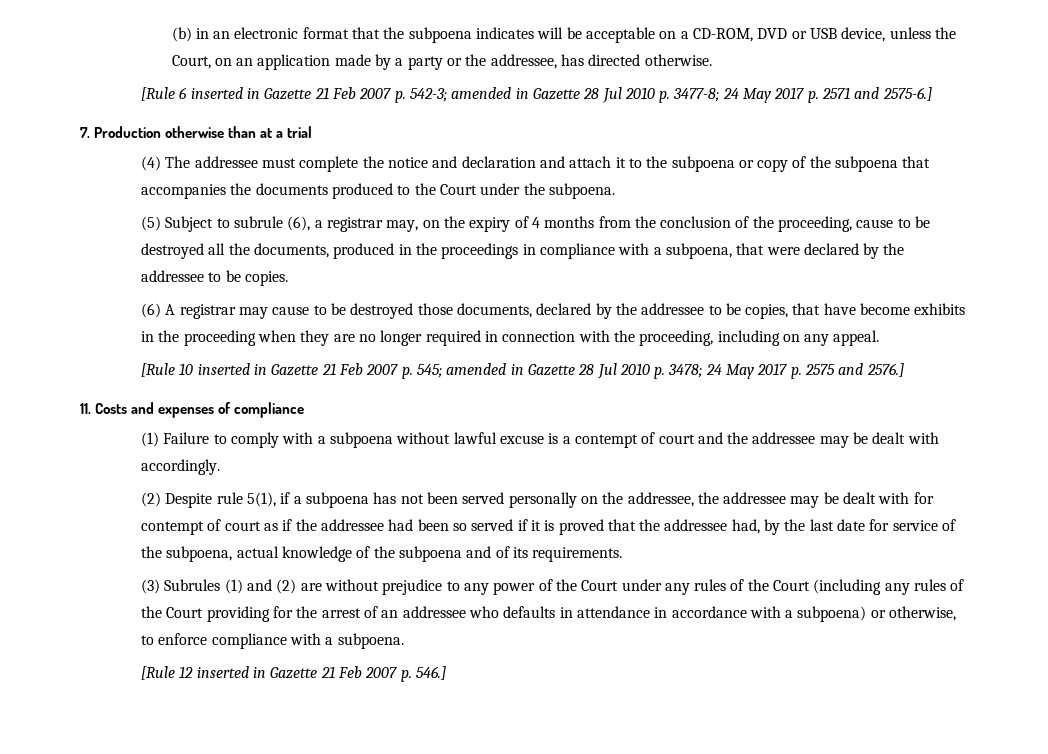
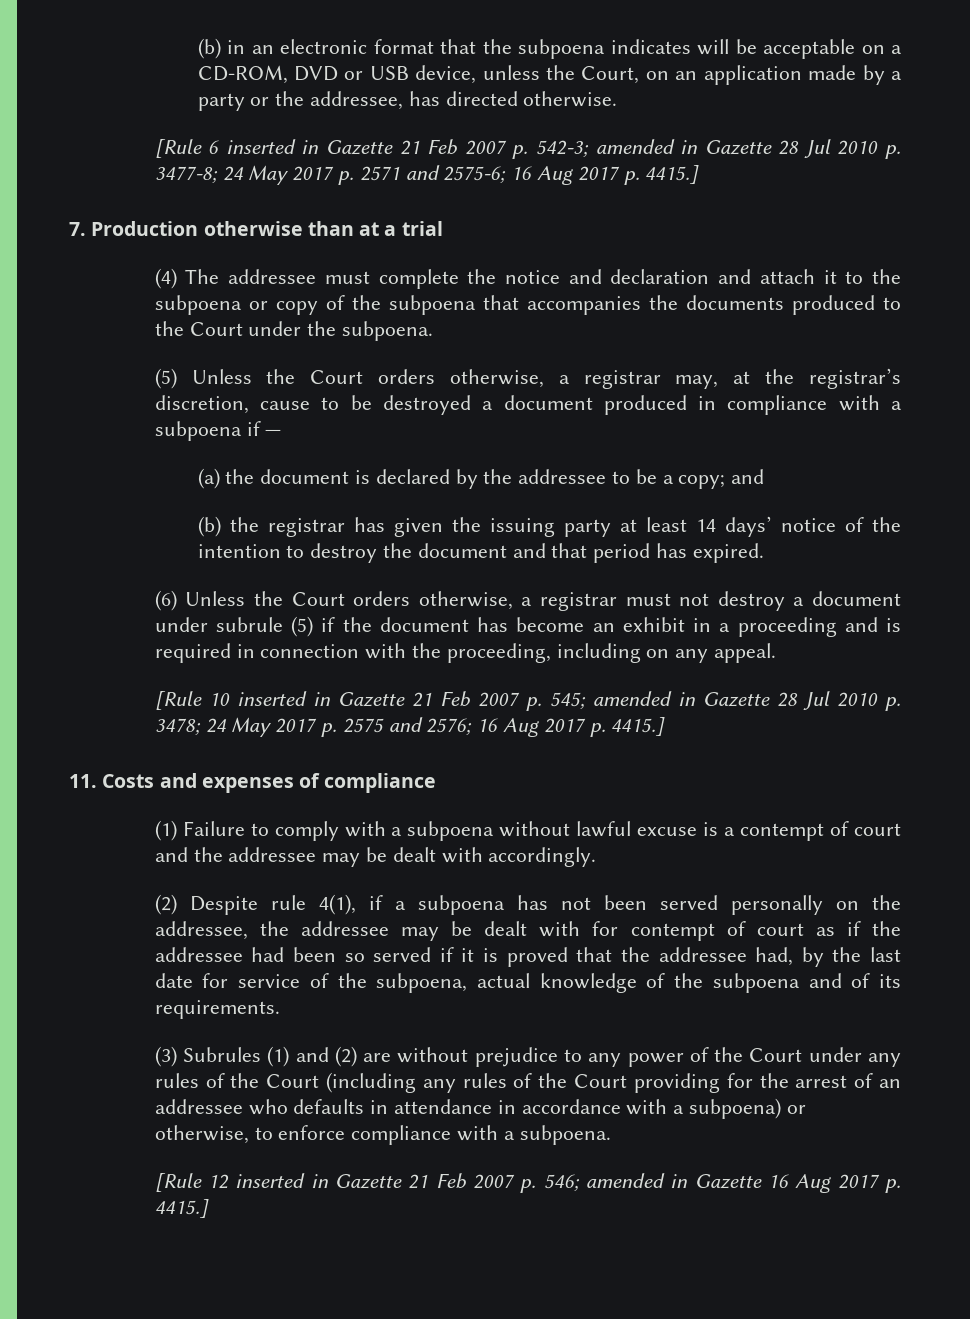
- [Rule 6 inserted in Gazette 21 Feb 2007 p. 542-3; amended in Gazette 28 Jul 2010 p. 3477-8; 24 May 2017 p. 2571 and 2575-6.]
+ [Rule 6 inserted in Gazette 21 Feb 2007 p. 542-3; amended in Gazette 28 Jul 2010 p. 3477-8; 24 May 2017 p. 2571 and 2575-6; 16 Aug 2017 p. 4415.]
- (5) Subject to subrule (6), a registrar may, on the expiry of 4 months from the conclusion of the proceeding, cause to be destroyed all the documents, produced in the proceedings in compliance with a subpoena, that were declared by the addressee to be copies.
- (6) A registrar may cause to be destroyed those documents, declared by the addressee to be copies, that have become exhibits in the proceeding when they are no longer required in connection with the proceeding, including on any appeal.
+ (5) Unless the Court orders otherwise, a registrar may, at the registrar’s discretion, cause to be destroyed a document produced in compliance with a subpoena if —
+ (a) the document is declared by the addressee to be a copy; and
+ (b) the registrar has given the issuing party at least 14 days’ notice of the intention to destroy the document and that period has expired.
+ (6) Unless the Court orders otherwise, a registrar must not destroy a document under subrule (5) if the document has become an exhibit in a proceeding and is required in connection with the proceeding, including on any appeal.
- [Rule 10 inserted in Gazette 21 Feb 2007 p. 545; amended in Gazette 28 Jul 2010 p. 3478; 24 May 2017 p. 2575 and 2576.]
+ [Rule 10 inserted in Gazette 21 Feb 2007 p. 545; amended in Gazette 28 Jul 2010 p. 3478; 24 May 2017 p. 2575 and 2576; 16 Aug 2017 p. 4415.]
- (2) Despite rule 5(1), if a subpoena has not been served personally on the addressee, the addressee may be dealt with for contempt of court as if the addressee had been so served if it is proved that the addressee had, by the last date for service of the subpoena, actual knowledge of the subpoena and of its requirements.
+ (2) Despite rule 4(1), if a subpoena has not been served personally on the addressee, the addressee may be dealt with for contempt of court as if the addressee had been so served if it is proved that the addressee had, by the last date for service of the subpoena, actual knowledge of the subpoena and of its requirements.
- [Rule 12 inserted in Gazette 21 Feb 2007 p. 546.]
+ [Rule 12 inserted in Gazette 21 Feb 2007 p. 546; amended in Gazette 16 Aug 2017 p. 4415.]

